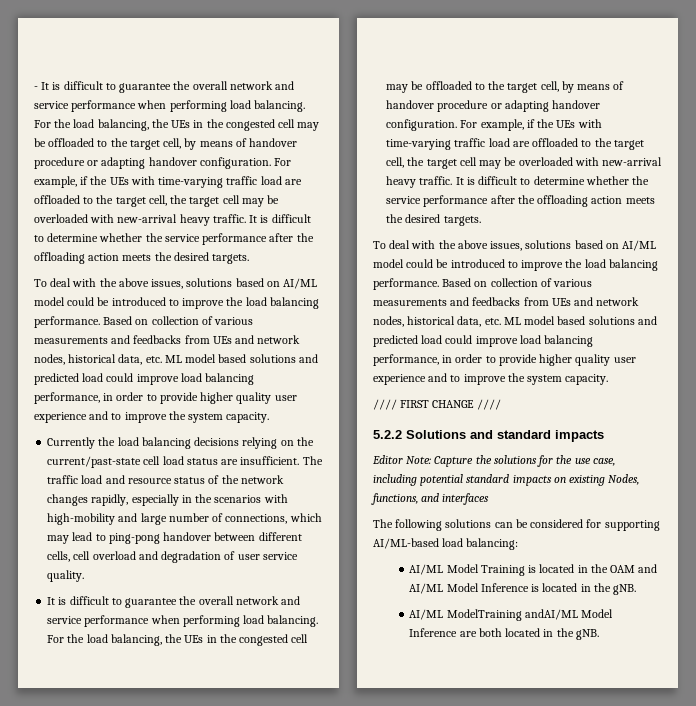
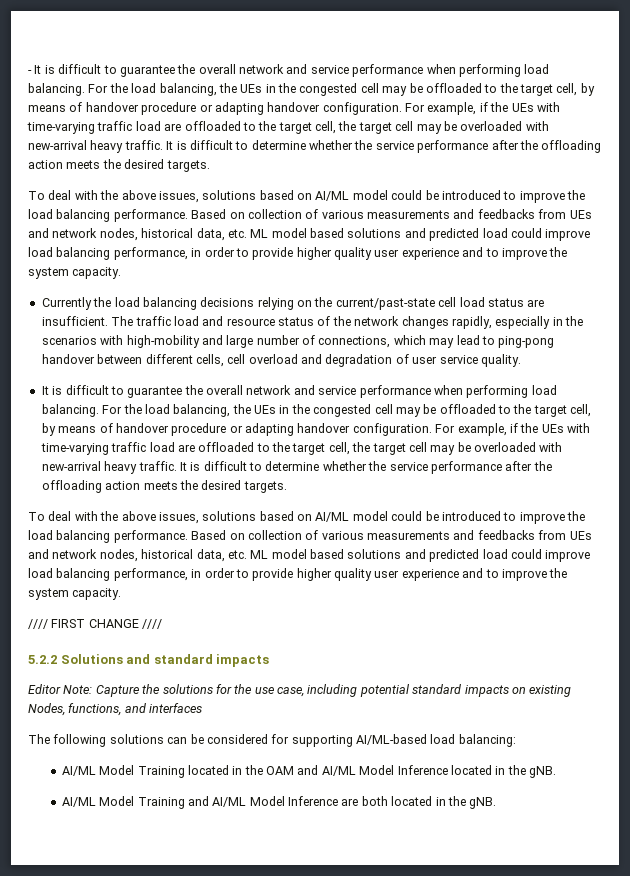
- AI/ML Model Training is located in the OAM and AI/ML Model Inference is located in the gNB.
+ AI/ML Model Training located in the OAM and AI/ML Model Inference located in the gNB.
- AI/ML ModelTraining andAI/ML Model Inference are both located in the gNB.
+ AI/ML Model Training and AI/ML Model Inference are both located in the gNB.

